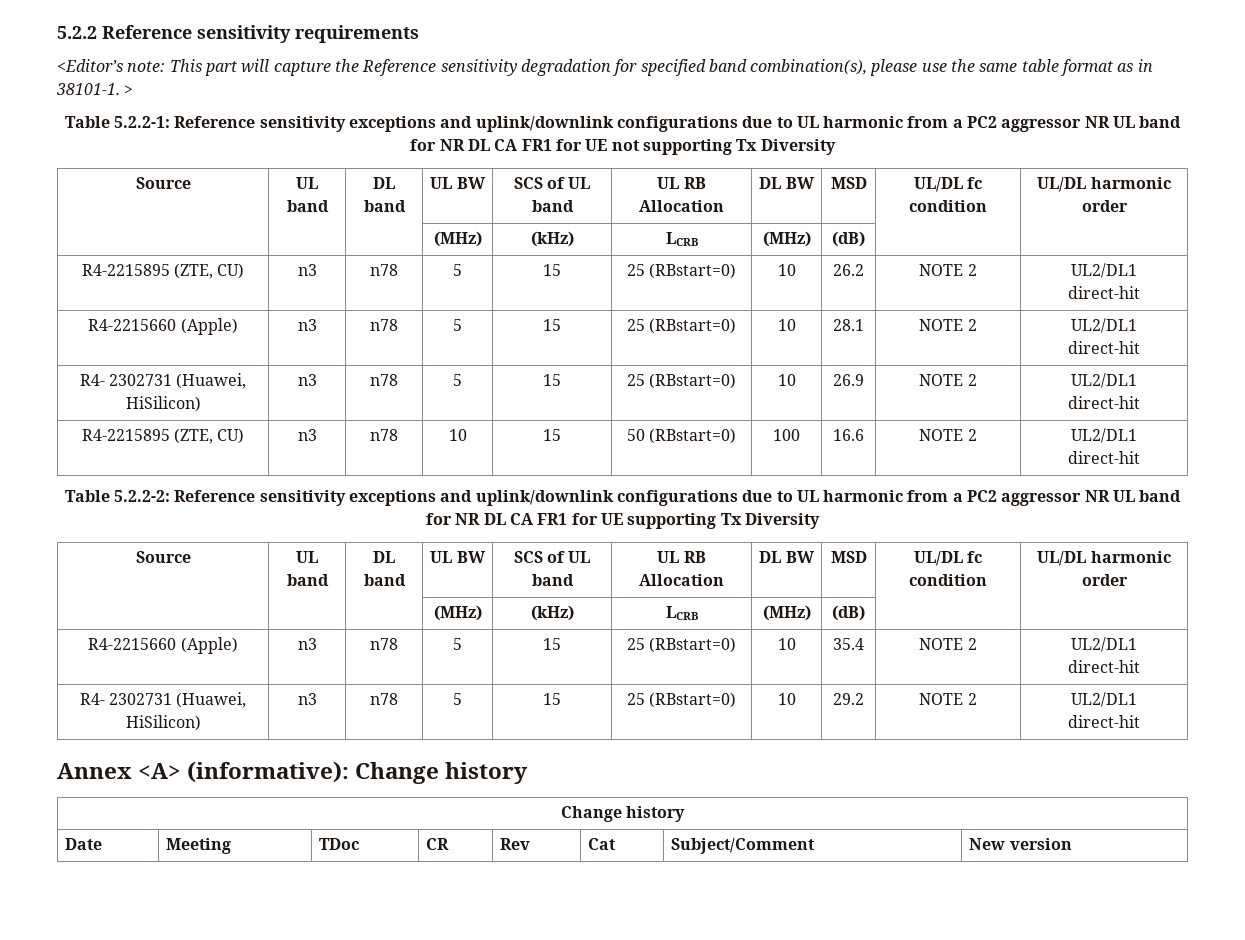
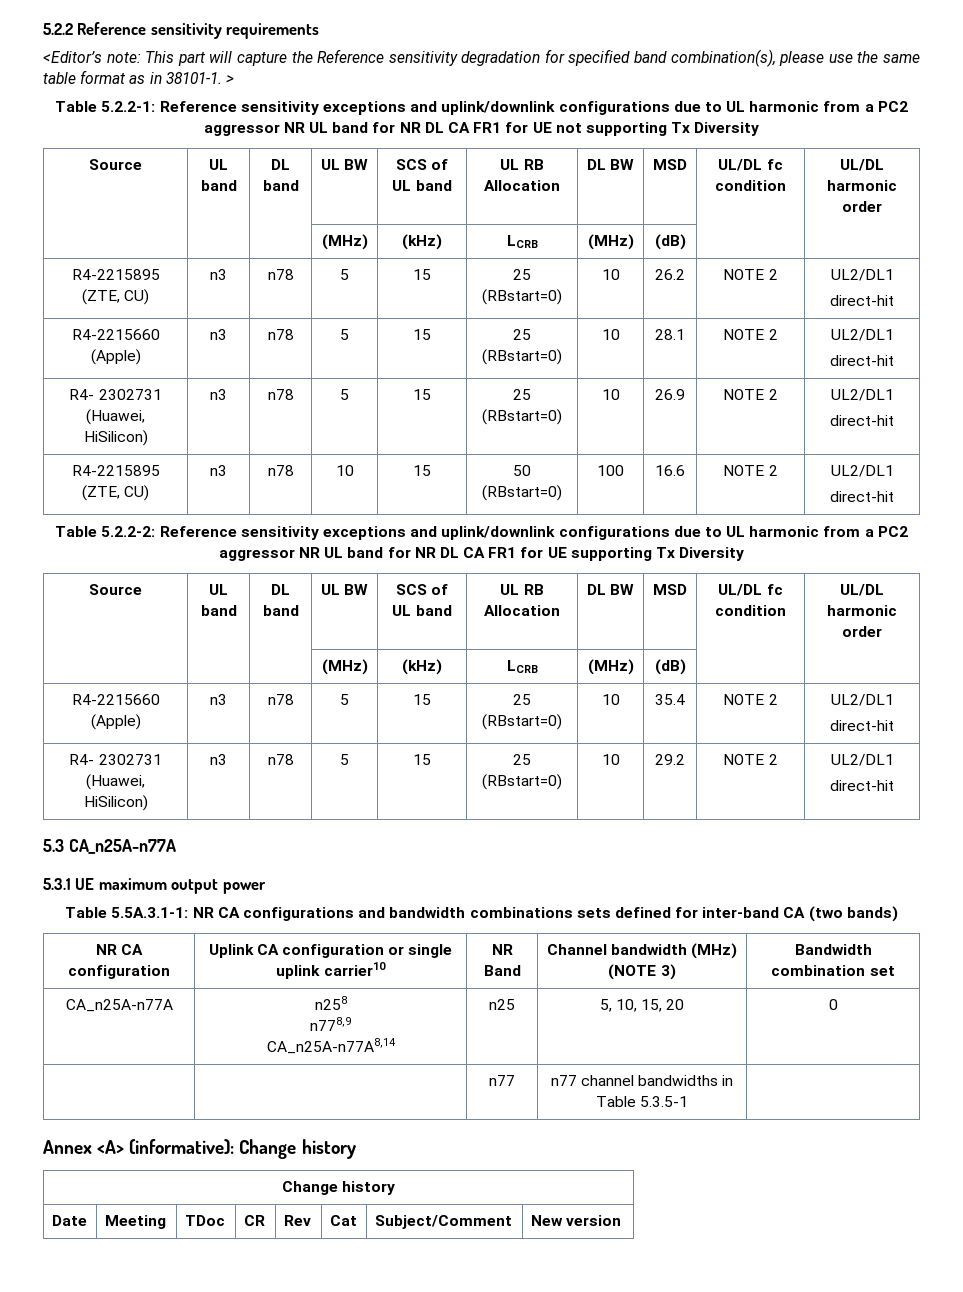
+ 5.3 CA_n25A-n77A
+ 5.3.1 UE maximum output power
+ Table 5.5A.3.1-1: NR CA configurations and bandwidth combinations sets defined for inter-band CA (two bands)
+ NR CA configuration | Uplink CA configuration or single uplink carrier10 | NR Band | Channel bandwidth (MHz) (NOTE 3) | Bandwidth combination set
+ CA_n25A-n77A | n258
+ n778,9
+ CA_n25A-n77A8,14 | n25 | 5, 10, 15, 20 | 0
+ | | n77 | n77 channel bandwidths in Table 5.3.5-1 |

